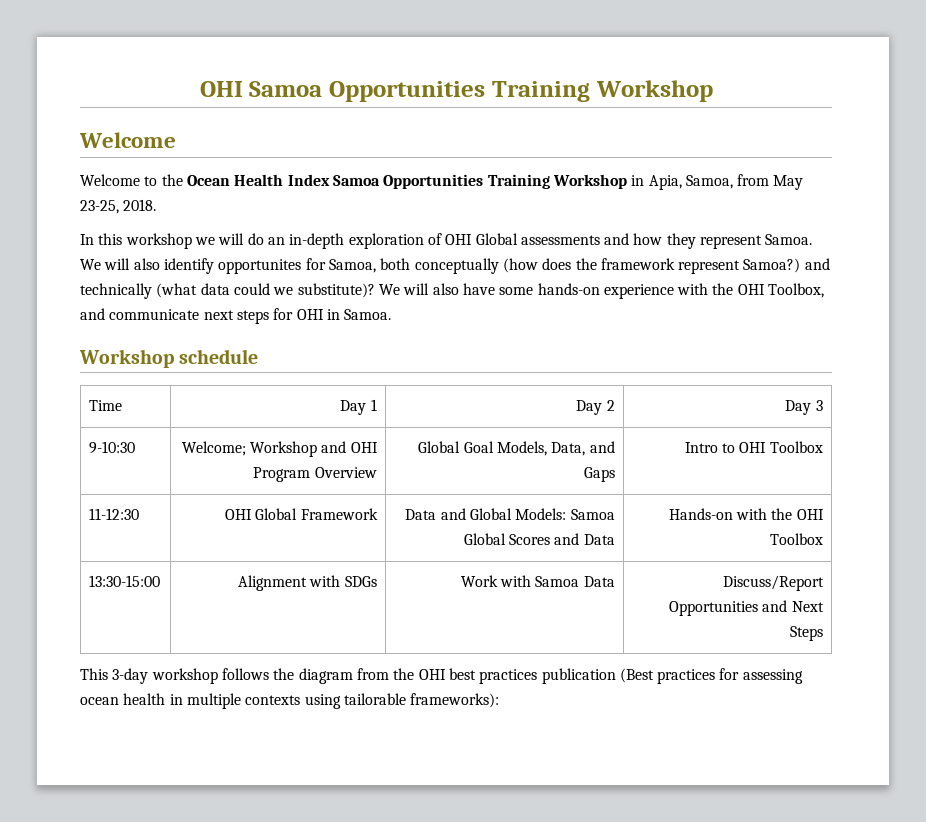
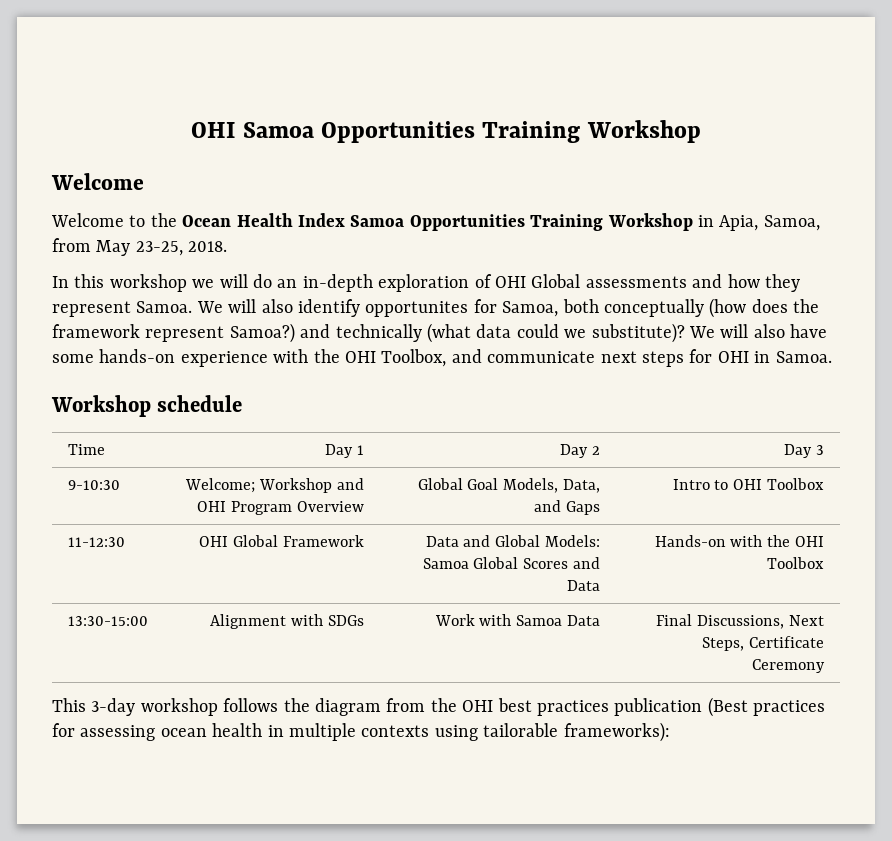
- 13:30-15:00 | Alignment with SDGs | Work with Samoa Data | Discuss/Report Opportunities and Next Steps
+ 13:30-15:00 | Alignment with SDGs | Work with Samoa Data | Final Discussions, Next Steps, Certificate Ceremony

